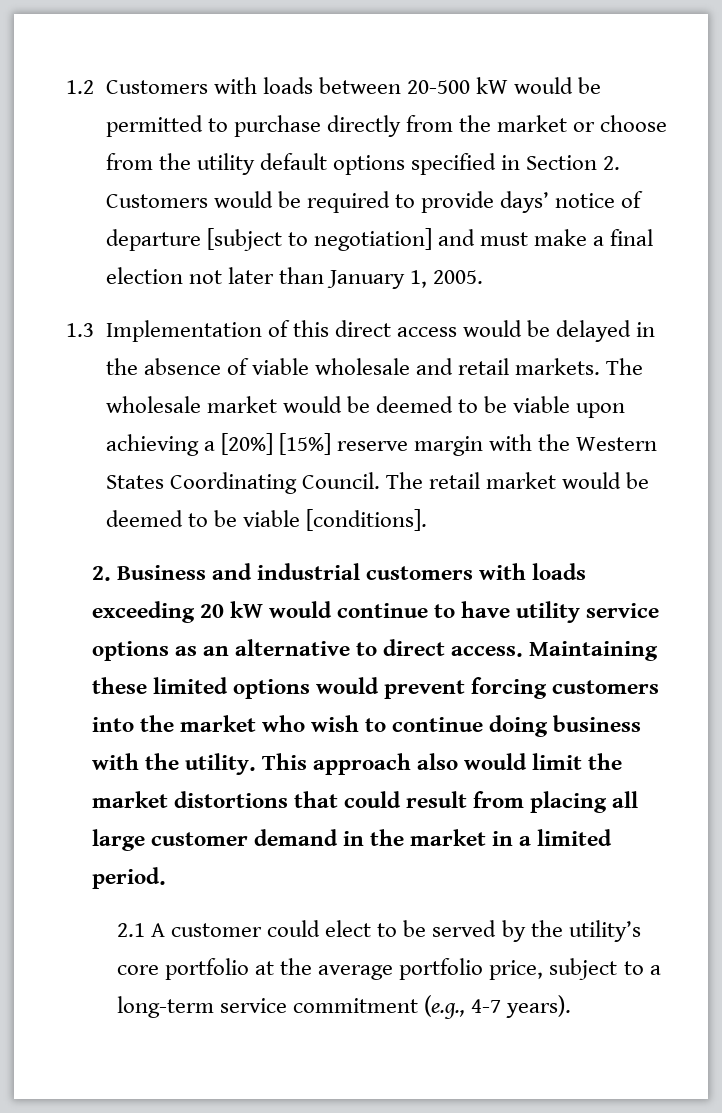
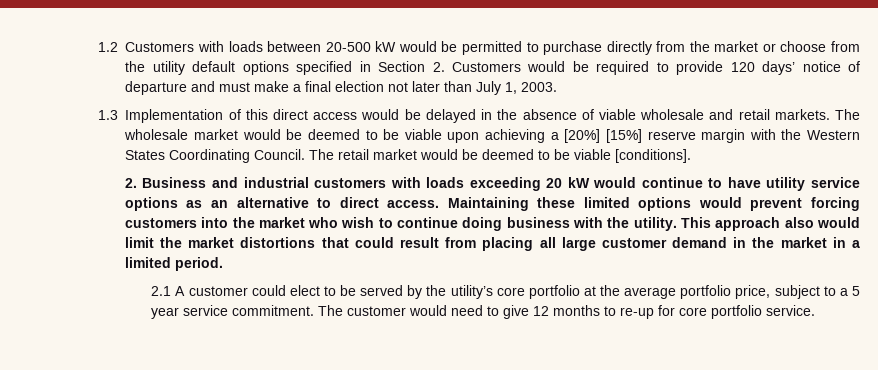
- 1.2 Customers with loads between 20-500 kW would be permitted to purchase directly from the market or choose from the utility default options specified in Section 2. Customers would be required to provide days’ notice of departure [subject to negotiation] and must make a final election not later than January 1, 2005.
+ 1.2 Customers with loads between 20-500 kW would be permitted to purchase directly from the market or choose from the utility default options specified in Section 2. Customers would be required to provide 120 days’ notice of departure and must make a final election not later than July 1, 2003.
- 2.1 A customer could elect to be served by the utility’s core portfolio at the average portfolio price, subject to a long-term service commitment (e.g., 4-7 years).
+ 2.1 A customer could elect to be served by the utility’s core portfolio at the average portfolio price, subject to a 5 year service commitment. The customer would need to give 12 months to re-up for core portfolio service.

